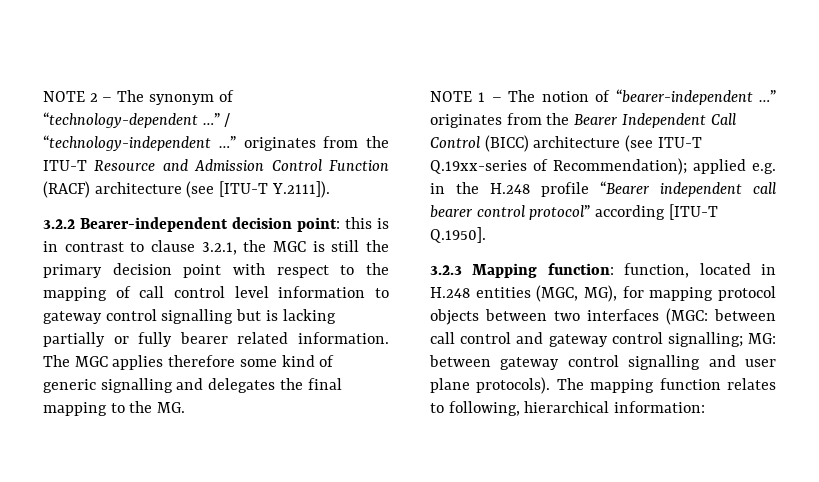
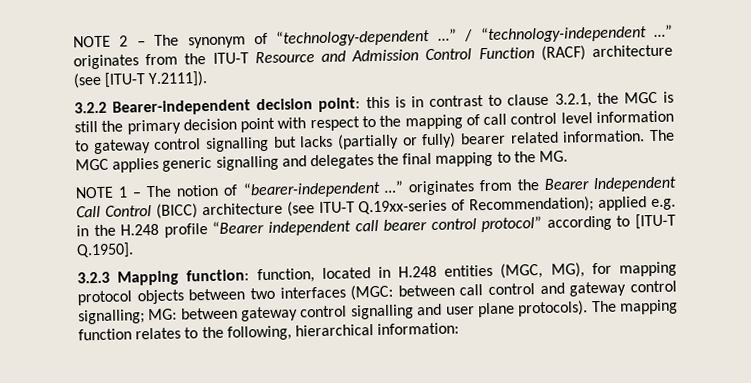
- 3.2.2 Bearer-independent decision point: this is in contrast to clause 3.2.1, the MGC is still the primary decision point with respect to the mapping of call control level information to gateway control signalling but is lacking partially or fully bearer related information.
+ 3.2.2 Bearer-independent decision point: this is in contrast to clause 3.2.1, the MGC is still the primary decision point with respect to the mapping of call control level information to gateway control signalling but lacks (partially or fully) bearer related information.
- The MGC applies therefore some kind of generic signalling and delegates the final mapping to the MG.
+ The MGC applies generic signalling and delegates the final mapping to the MG.
- NOTE 1 – The notion of “bearer-independent …” originates from the Bearer Independent Call Control (BICC) architecture (see ITU-T Q.19xx-series of Recommendation); applied e.g. in the H.248 profile “Bearer independent call bearer control protocol” according [ITU-T Q.1950].
+ NOTE 1 – The notion of “bearer-independent …” originates from the Bearer Independent Call Control (BICC) architecture (see ITU-T Q.19xx-series of Recommendation); applied e.g. in the H.248 profile “Bearer independent call bearer control protocol” according to [ITU-T Q.1950].
- The mapping function relates to following, hierarchical information:
+ The mapping function relates to the following, hierarchical information:

